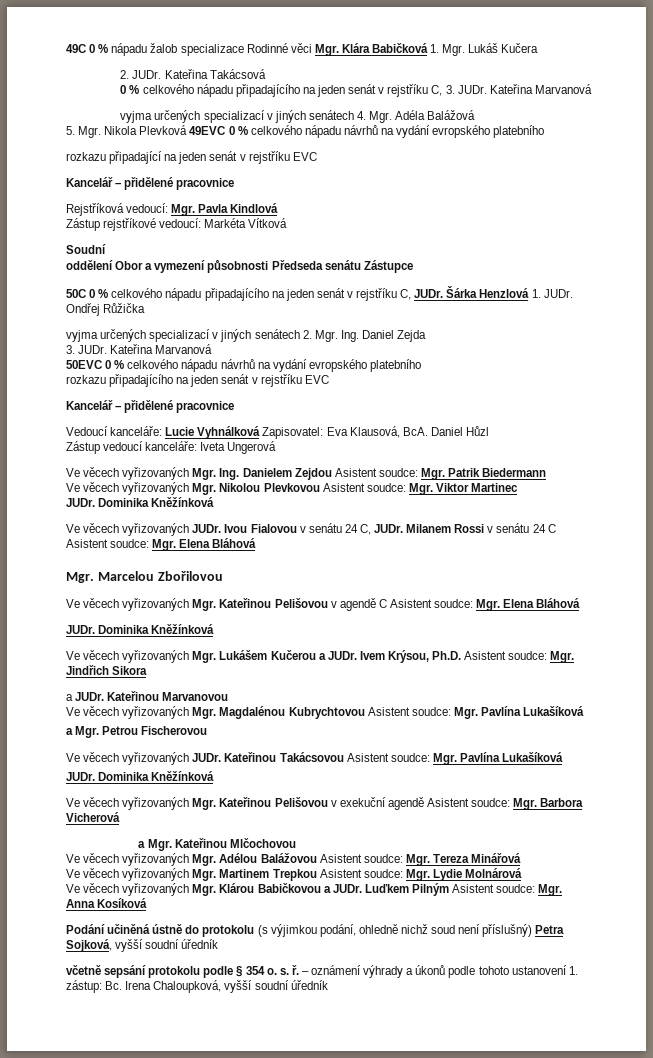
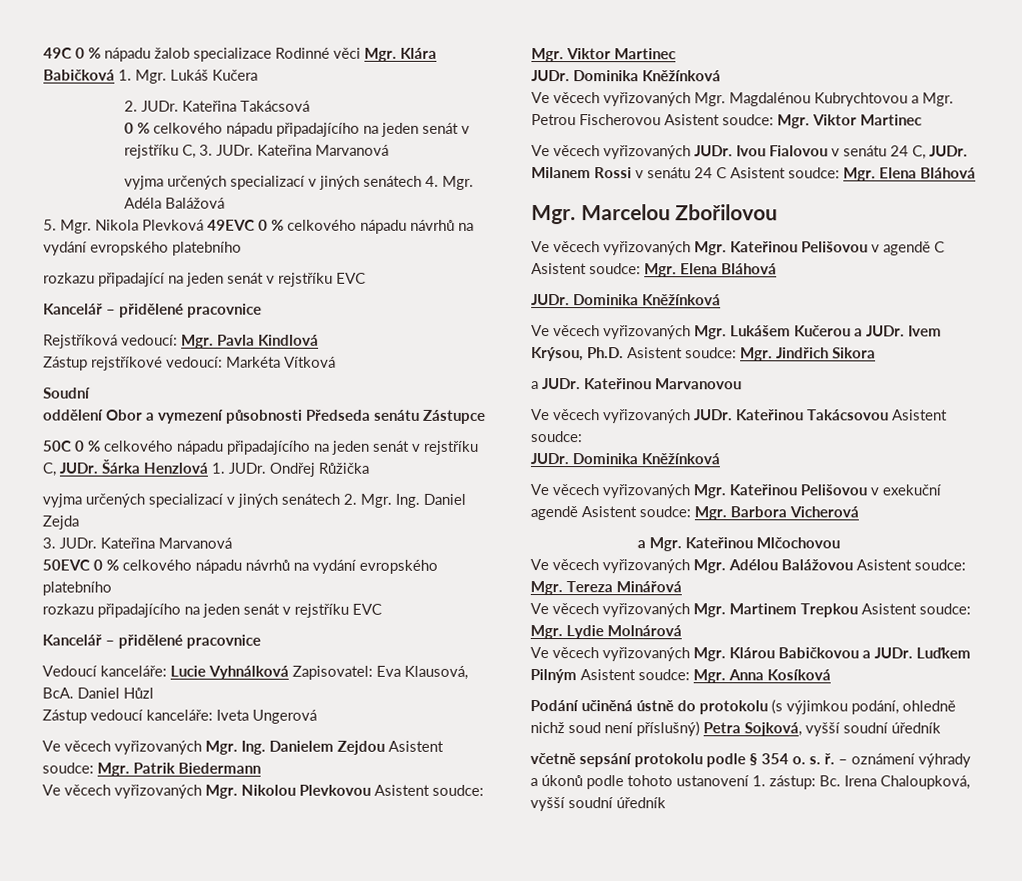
+ Ve věcech vyřizovaných Mgr. Magdalénou Kubrychtovou a Mgr. Petrou Fischerovou Asistent soudce: Mgr. Viktor Martinec
- Ve věcech vyřizovaných Mgr. Magdalénou Kubrychtovou Asistent soudce: Mgr. Pavlína Lukašíková
- a Mgr. Petrou Fischerovou
- Kateřinou Takácsovou Asistent soudce: Mgr. Pavlína Lukašíková
+ Kateřinou Takácsovou Asistent soudce:

